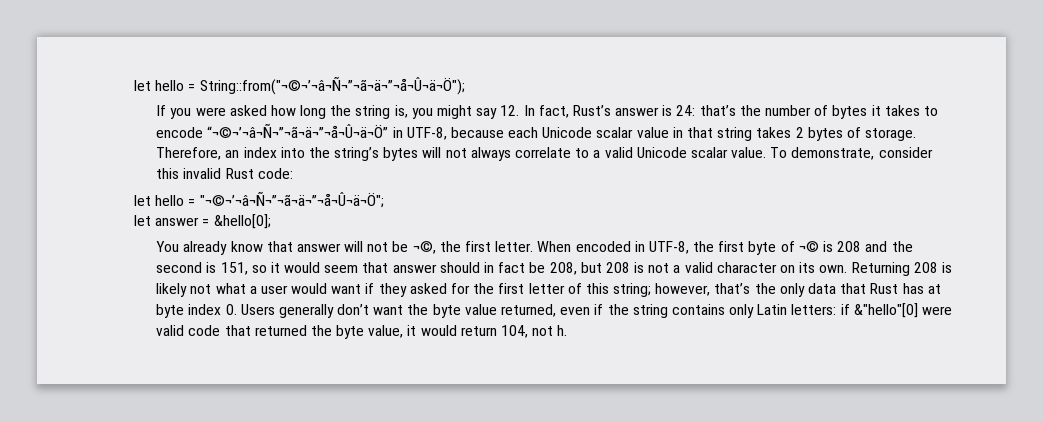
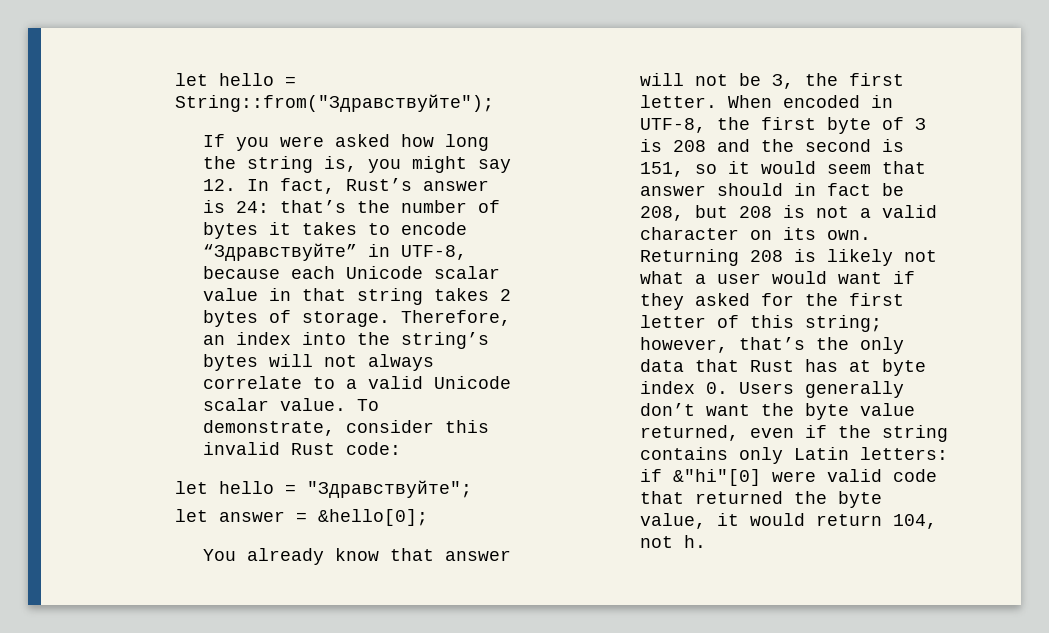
- let hello = String::from("¬©¬’¬â¬Ñ¬”¬ã¬ä¬”¬å¬Û¬ä¬Ö");
+ let hello = String::from("Здравствуйте");
- If you were asked how long the string is, you might say 12. In fact, Rust’s answer is 24: that’s the number of bytes it takes to encode “¬©¬’¬â¬Ñ¬”¬ã¬ä¬”¬å¬Û¬ä¬Ö” in UTF-8, because each Unicode scalar value in that string takes 2 bytes of storage.
+ If you were asked how long the string is, you might say 12. In fact, Rust’s answer is 24: that’s the number of bytes it takes to encode “Здравствуйте” in UTF-8, because each Unicode scalar value in that string takes 2 bytes of storage.
- let hello = "¬©¬’¬â¬Ñ¬”¬ã¬ä¬”¬å¬Û¬ä¬Ö";
+ let hello = "Здравствуйте";
- You already know that answer will not be ¬©, the first letter.
+ You already know that answer will not be З, the first letter.
- When encoded in UTF-8, the first byte of ¬© is 208 and the second is 151, so it would seem that answer should in fact be 208, but 208 is not a valid character on its own.
+ When encoded in UTF-8, the first byte of З is 208 and the second is 151, so it would seem that answer should in fact be 208, but 208 is not a valid character on its own.
- if &"hello"[0] were valid code that returned the byte value, it would return 104, not h.
+ if &"hi"[0] were valid code that returned the byte value, it would return 104, not h.

